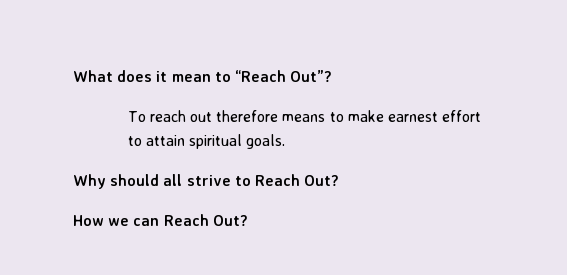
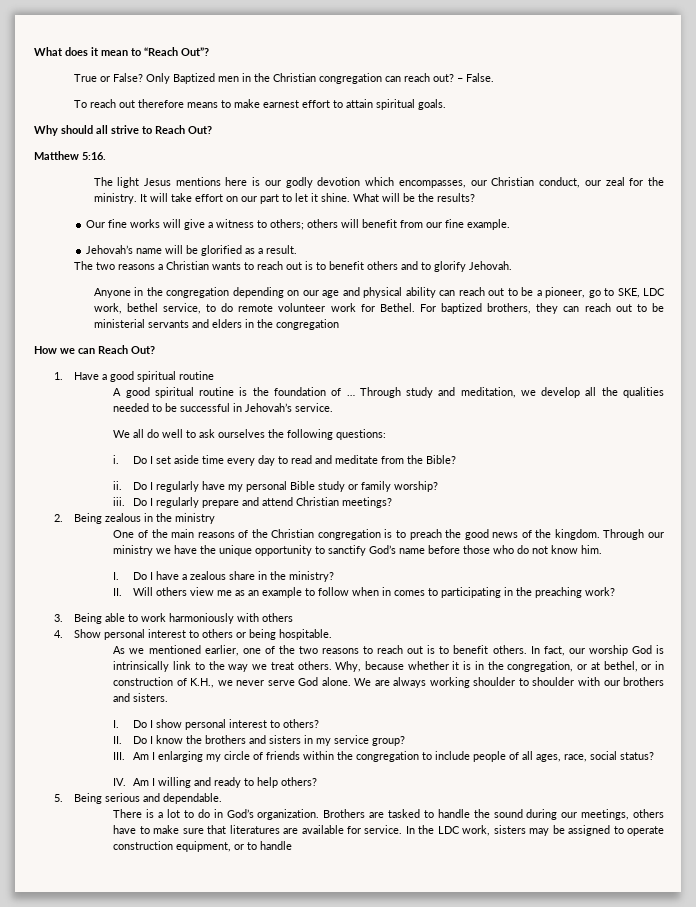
+ True or False? Only Baptized men in the Christian congregation can reach out? – False.
+ Matthew 5:16.
+ The light Jesus mentions here is our godly devotion which encompasses, our Christian conduct, our zeal for the ministry. It will take effort on our part to let it shine. What will be the results?
+ Our fine works will give a witness to others; others will benefit from our fine example.
+ Jehovah’s name will be glorified as a result.
+ The two reasons a Christian wants to reach out is to benefit others and to glorify Jehovah.
+ Anyone in the congregation depending on our age and physical ability can reach out to be a pioneer, go to SKE, LDC work, bethel service, to do remote volunteer work for Bethel. For baptized brothers, they can reach out to be ministerial servants and elders in the congregation
+ 1. Have a good spiritual routine
+ A good spiritual routine is the foundation of … Through study and meditation, we develop all the qualities needed to be successful in Jehovah’s service.
+ We all do well to ask ourselves the following questions:
+ i. Do I set aside time every day to read and meditate from the Bible?
+ ii. Do I regularly have my personal Bible study or family worship?
+ iii. Do I regularly prepare and attend Christian meetings?
+ 2. Being zealous in the ministry
+ One of the main reasons of the Christian congregation is to preach the good news of the kingdom. Through our ministry we have the unique opportunity to sanctify God’s name before those who do not know him.
+ I. Do I have a zealous share in the ministry?
+ II. Will others view me as an example to follow when in comes to participating in the preaching work?
+ 3. Being able to work harmoniously with others
+ 4. Show personal interest to others or being hospitable.
+ As we mentioned earlier, one of the two reasons to reach out is to benefit others. In fact, our worship God is intrinsically link to the way we treat others. Why, because whether it is in the congregation, or at bethel, or in construction of K.H., we never serve God alone. We are always working shoulder to shoulder with our brothers and sisters.
+ I. Do I show personal interest to others?
+ II. Do I know the brothers and sisters in my service group?
+ III. Am I enlarging my circle of friends within the congregation to include people of all ages, race, social status?
+ IV. Am I willing and ready to help others?
+ 5. Being serious and dependable.
+ There is a lot to do in God’s organization. Brothers are tasked to handle the sound during our meetings, others have to make sure that literatures are available for service. In the LDC work, sisters may be assigned to operate construction equipment, or to handle

